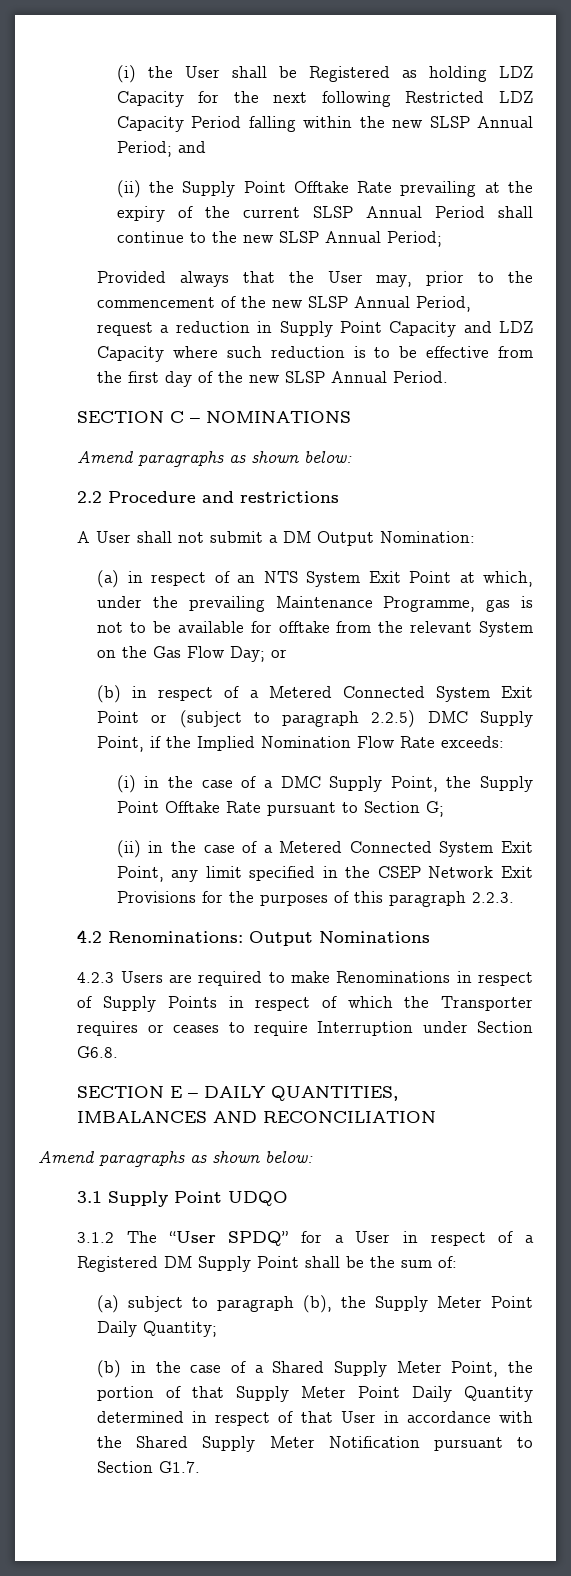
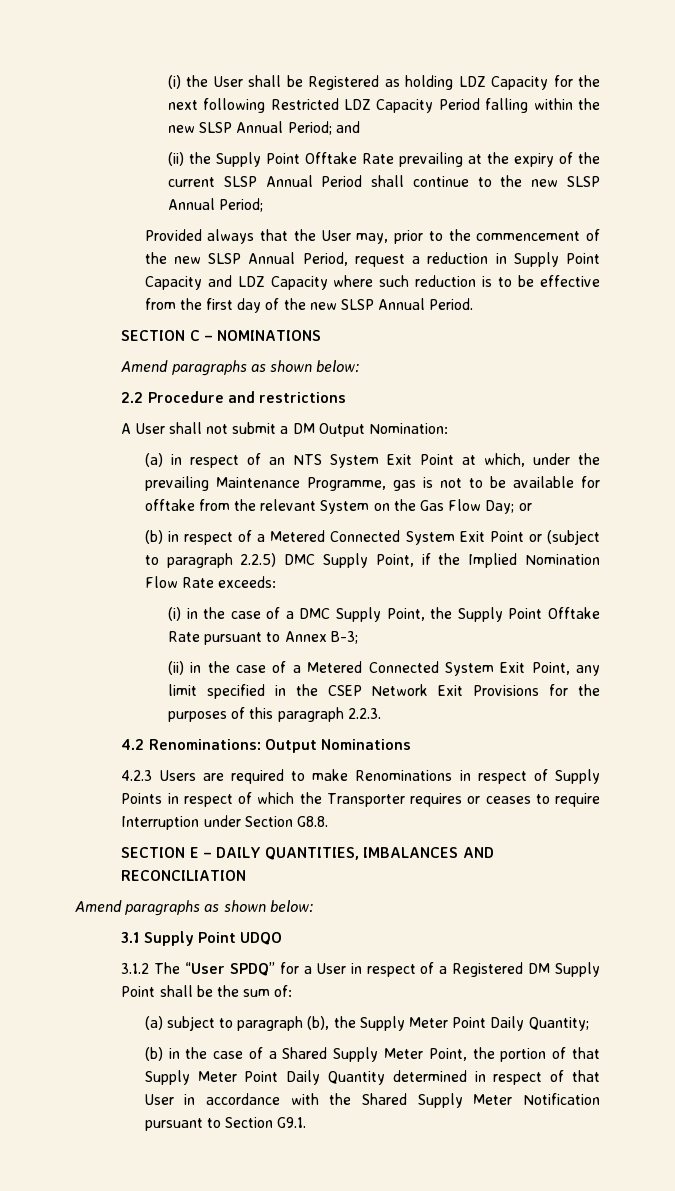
- (i) in the case of a DMC Supply Point, the Supply Point Offtake Rate pursuant to Section G;
+ (i) in the case of a DMC Supply Point, the Supply Point Offtake Rate pursuant to Annex B-3;
- 4.2.3 Users are required to make Renominations in respect of Supply Points in respect of which the Transporter requires or ceases to require Interruption under Section G6.8.
+ 4.2.3 Users are required to make Renominations in respect of Supply Points in respect of which the Transporter requires or ceases to require Interruption under Section G8.8.
- (b) in the case of a Shared Supply Meter Point, the portion of that Supply Meter Point Daily Quantity determined in respect of that User in accordance with the Shared Supply Meter Notification pursuant to Section G1.7.
+ (b) in the case of a Shared Supply Meter Point, the portion of that Supply Meter Point Daily Quantity determined in respect of that User in accordance with the Shared Supply Meter Notification pursuant to Section G9.1.

